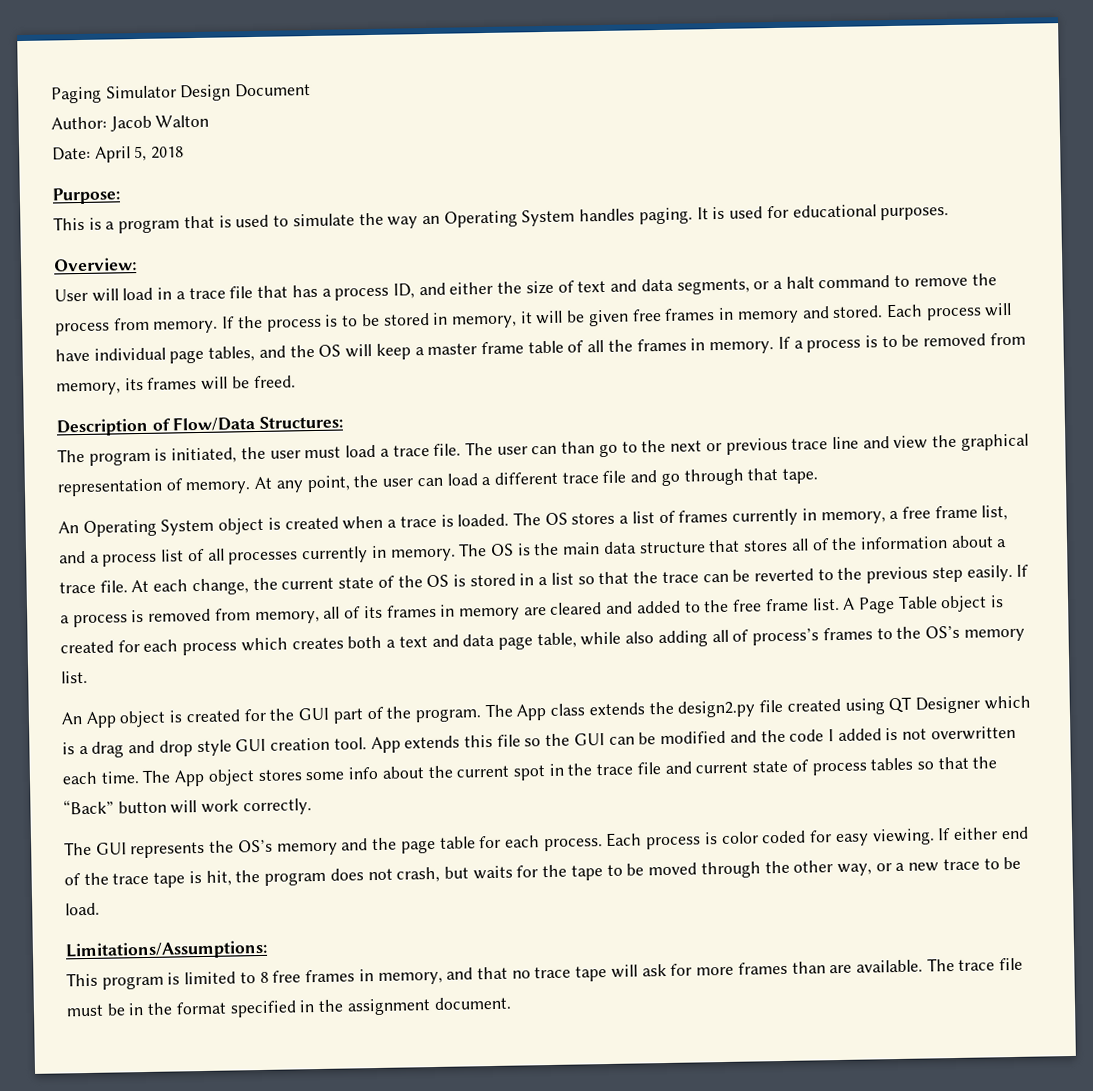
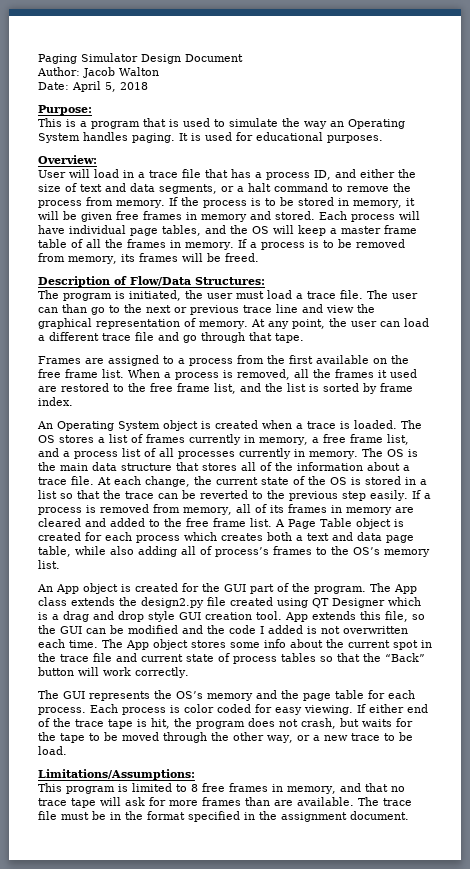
+ Frames are assigned to a process from the first available on the free frame list. When a process is removed, all the frames it used are restored to the free frame list, and the list is sorted by frame index.
- App extends this file so the GUI can be modified and the code I added is not overwritten each time.
+ App extends this file, so the GUI can be modified and the code I added is not overwritten each time.

